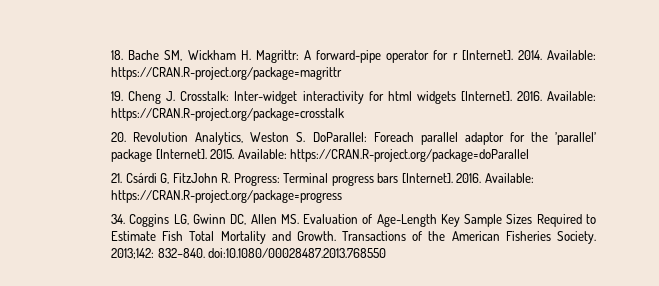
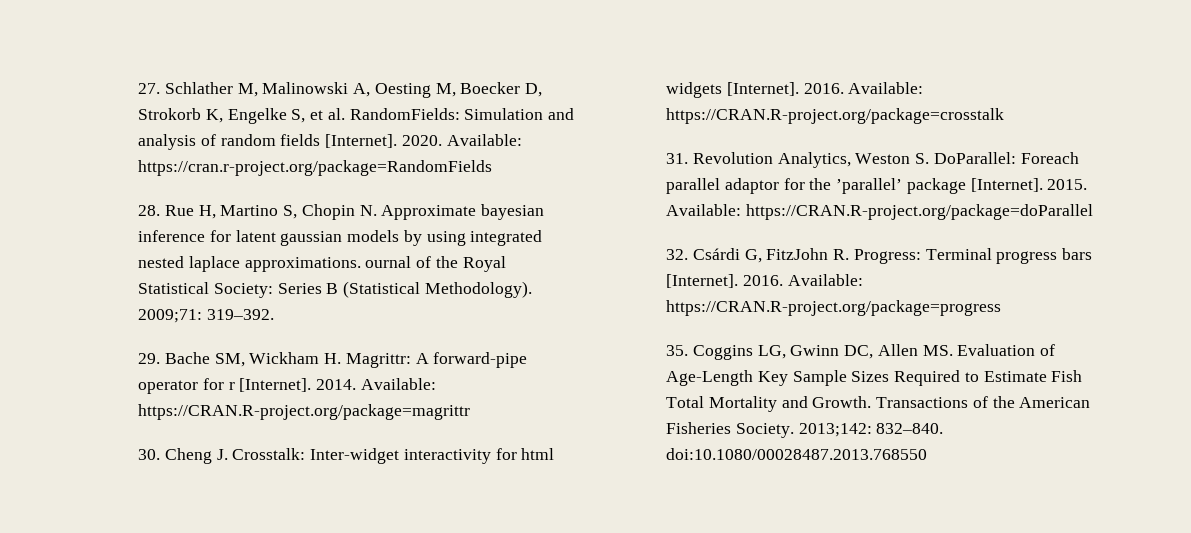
- 18. Bache SM, Wickham H. Magrittr: A forward-pipe operator for r [Internet].
+ 27. Schlather M, Malinowski A, Oesting M, Boecker D, Strokorb K, Engelke S, et al. RandomFields: Simulation and analysis of random fields [Internet]. 2020. Available: https://cran.r-project.org/package=RandomFields
+ 28. Rue H, Martino S, Chopin N. Approximate bayesian inference for latent gaussian models by using integrated nested laplace approximations. ournal of the Royal Statistical Society: Series B (Statistical Methodology). 2009;71: 319–392.
+ 29. Bache SM, Wickham H. Magrittr: A forward-pipe operator for r [Internet].
- 19. Cheng J. Crosstalk: Inter-widget interactivity for html widgets [Internet].
+ 30. Cheng J. Crosstalk: Inter-widget interactivity for html widgets [Internet].
- 20. Revolution Analytics, Weston S. DoParallel: Foreach parallel adaptor for the ’parallel’ package [Internet].
+ 31. Revolution Analytics, Weston S. DoParallel: Foreach parallel adaptor for the ’parallel’ package [Internet].
- 21. Csárdi G, FitzJohn R. Progress: Terminal progress bars [Internet].
+ 32. Csárdi G, FitzJohn R. Progress: Terminal progress bars [Internet].
- 34. Coggins LG, Gwinn DC, Allen MS. Evaluation of Age-Length Key Sample Sizes Required to Estimate Fish Total Mortality and Growth.
+ 35. Coggins LG, Gwinn DC, Allen MS. Evaluation of Age-Length Key Sample Sizes Required to Estimate Fish Total Mortality and Growth.

